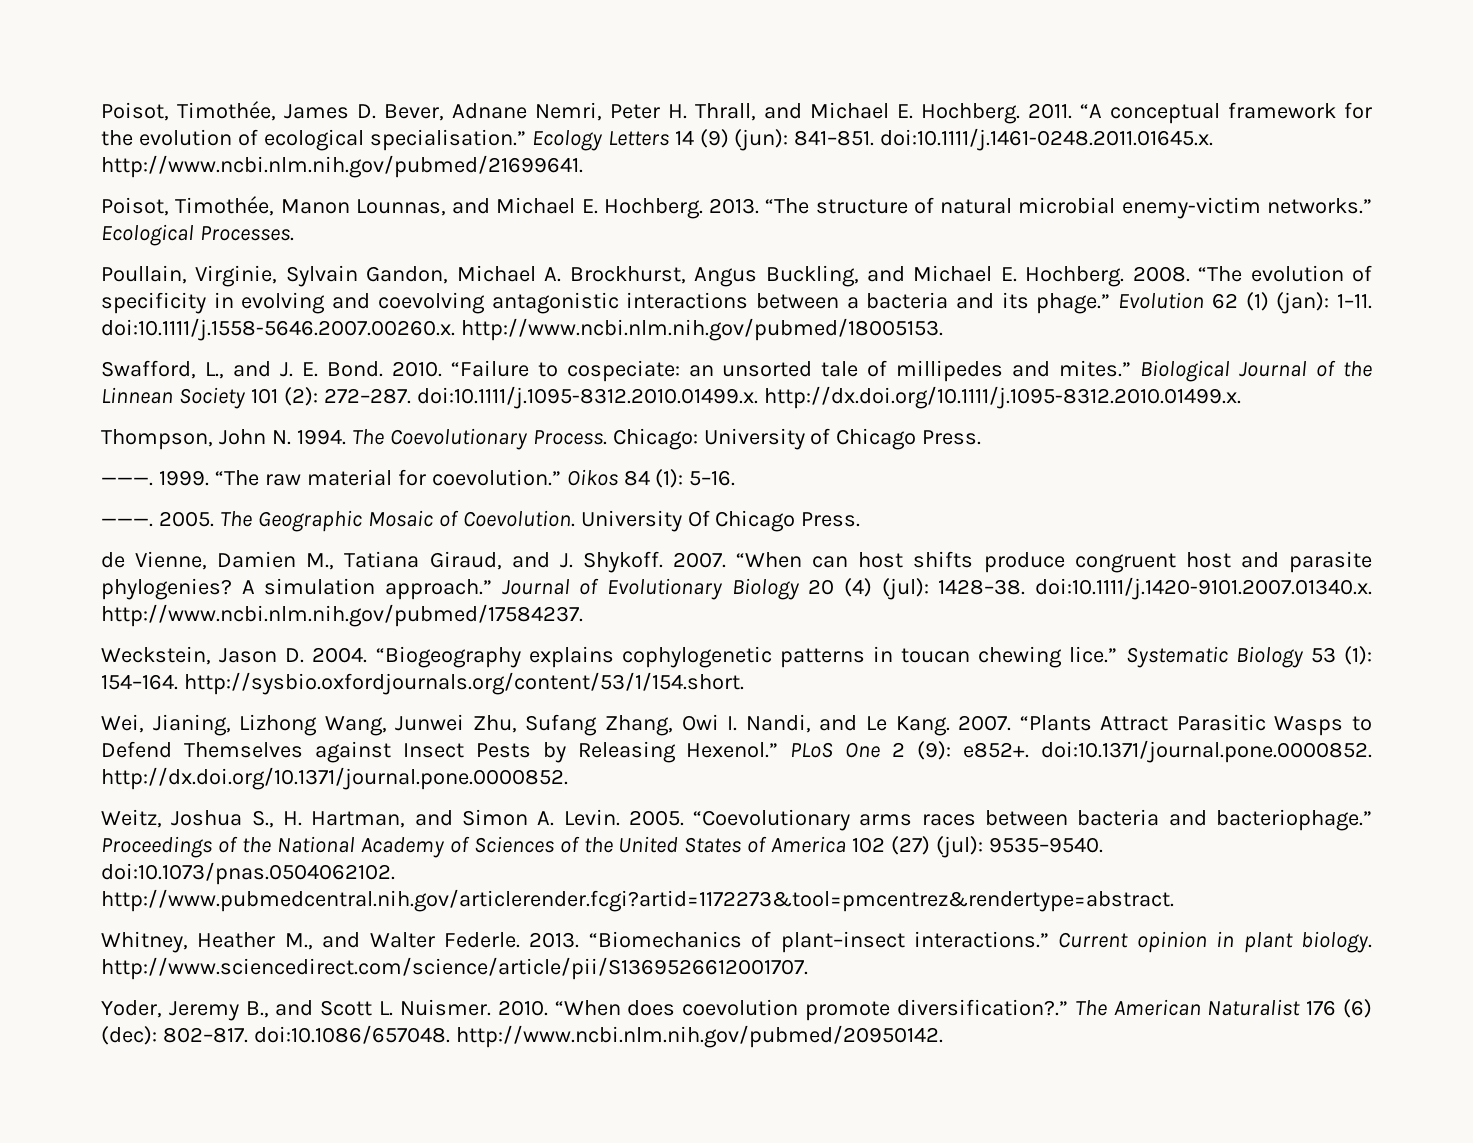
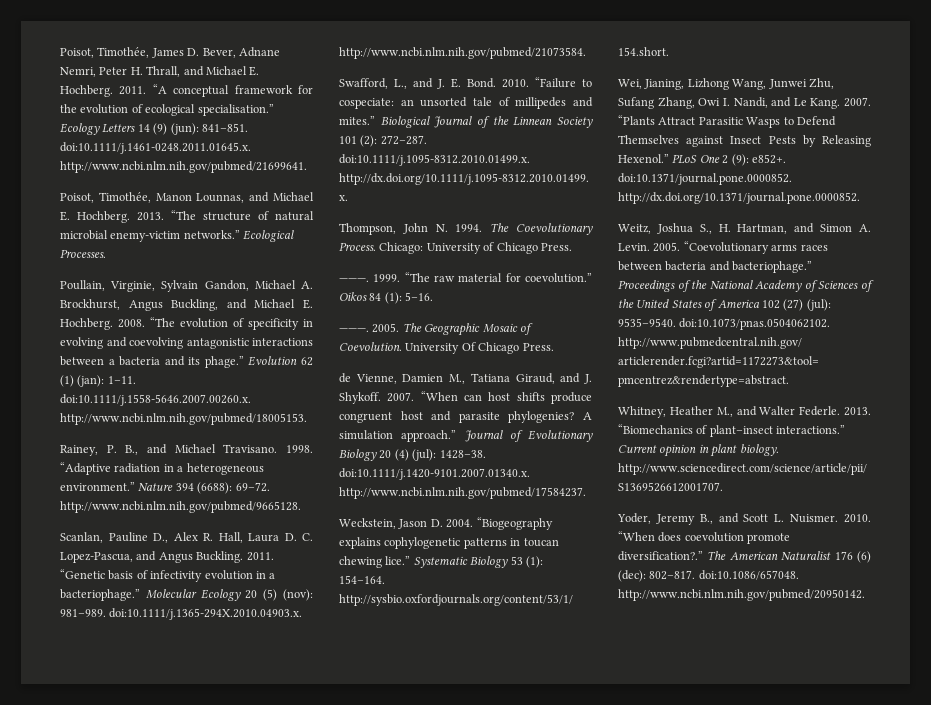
+ Rainey, P. B., and Michael Travisano. 1998. “Adaptive radiation in a heterogeneous environment.” Nature 394 (6688): 69–72. http://www.ncbi.nlm.nih.gov/pubmed/9665128.
+ Scanlan, Pauline D., Alex R. Hall, Laura D. C. Lopez-Pascua, and Angus Buckling. 2011. “Genetic basis of infectivity evolution in a bacteriophage.” Molecular Ecology 20 (5) (nov): 981–989. doi:10.1111/j.1365-294X.2010.04903.x. http://www.ncbi.nlm.nih.gov/pubmed/21073584.

